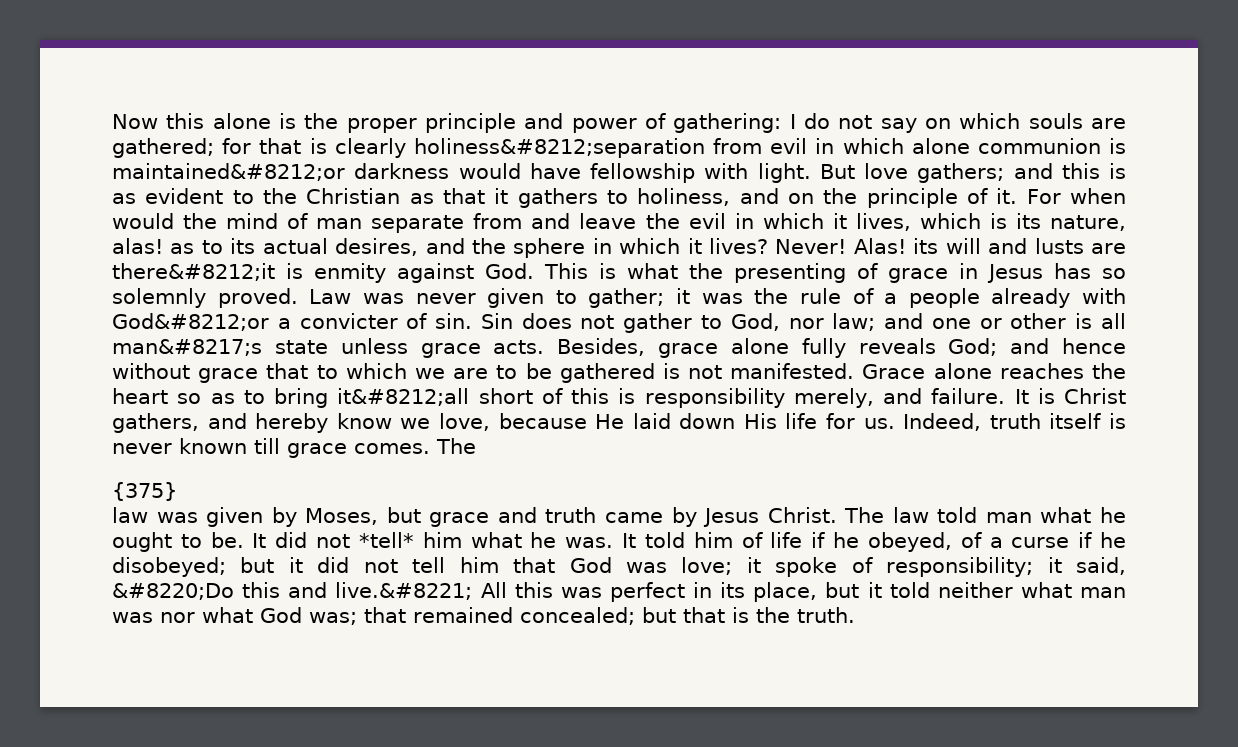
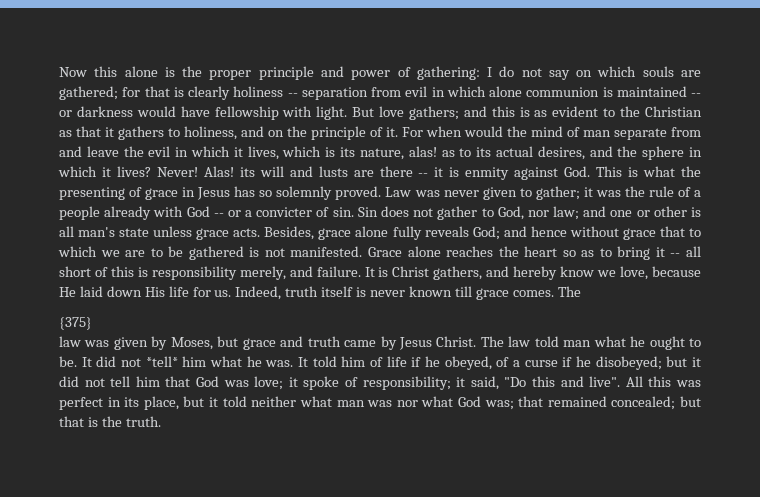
- Now this alone is the proper principle and power of gathering: I do not say on which souls are gathered; for that is clearly holiness&#8212;separation from evil in which alone communion is maintained&#8212;or darkness would have fellowship with light.
+ Now this alone is the proper principle and power of gathering: I do not say on which souls are gathered; for that is clearly holiness -- separation from evil in which alone communion is maintained -- or darkness would have fellowship with light.
- Alas! its will and lusts are there&#8212;it is enmity against God. This is what the presenting of grace in Jesus has so solemnly proved.
+ Alas! its will and lusts are there -- it is enmity against God. This is what the presenting of grace in Jesus has so solemnly proved.
- Law was never given to gather; it was the rule of a people already with God&#8212;or a convicter of sin.
+ Law was never given to gather; it was the rule of a people already with God -- or a convicter of sin.
- Sin does not gather to God, nor law; and one or other is all man&#8217;s state unless grace acts.
+ Sin does not gather to God, nor law; and one or other is all man's state unless grace acts.
- Grace alone reaches the heart so as to bring it&#8212;all short of this is responsibility merely, and failure.
+ Grace alone reaches the heart so as to bring it -- all short of this is responsibility merely, and failure.
- It told him of life if he obeyed, of a curse if he disobeyed; but it did not tell him that God was love; it spoke of responsibility; it said, &#8220;Do this and live.&#8221; All this was perfect in its place, but it told neither what man was nor what God was; that remained concealed; but that is the truth.
+ It told him of life if he obeyed, of a curse if he disobeyed; but it did not tell him that God was love; it spoke of responsibility; it said, "Do this and live". All this was perfect in its place, but it told neither what man was nor what God was; that remained concealed; but that is the truth.

